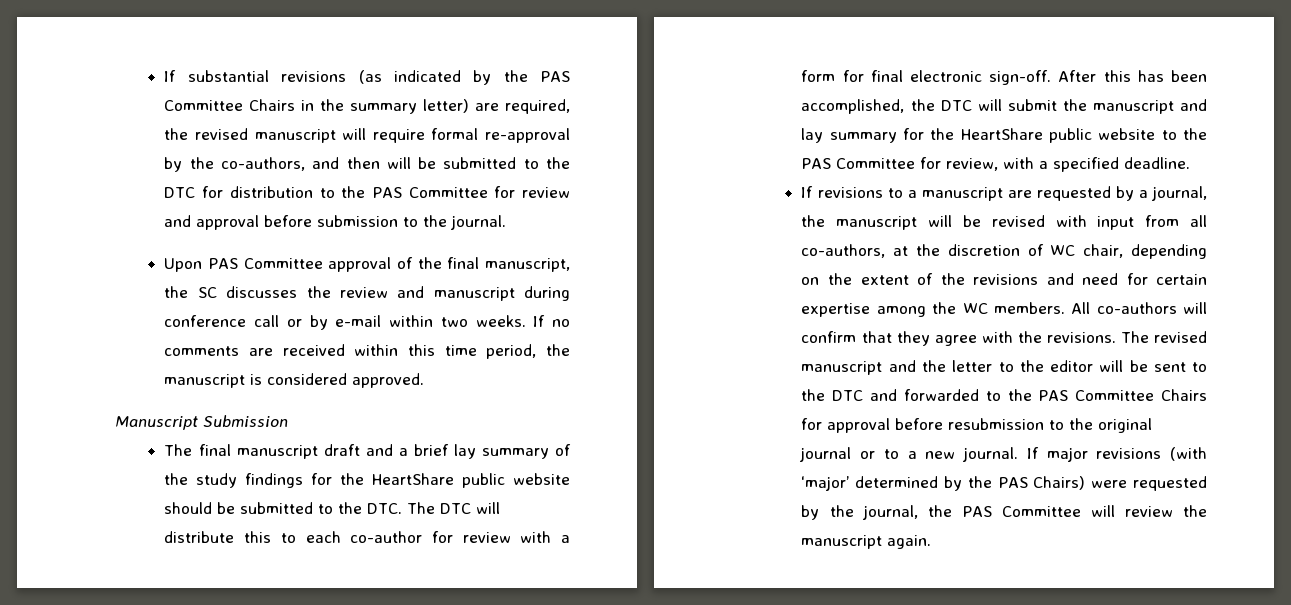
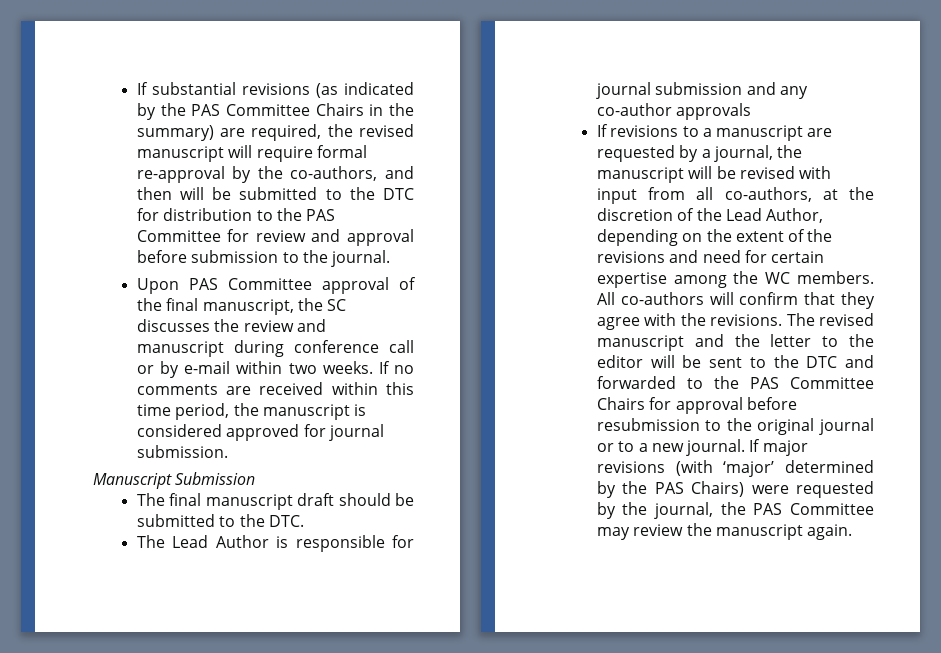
- If substantial revisions (as indicated by the PAS Committee Chairs in the summary letter) are required, the revised manuscript will require formal re-approval by the co-authors, and then will be submitted to the DTC for distribution to the PAS Committee for review and approval before submission to the journal.
+ If substantial revisions (as indicated by the PAS Committee Chairs in the summary) are required, the revised manuscript will require formal re-approval by the co-authors, and then will be submitted to the DTC for distribution to the PAS Committee for review and approval before submission to the journal.
- If no comments are received within this time period, the manuscript is considered approved.
+ If no comments are received within this time period, the manuscript is considered approved for journal submission.
- The final manuscript draft and a brief lay summary of the study findings for the HeartShare public website should be submitted to the DTC. The DTC will distribute this to each co-author for review with a form for final electronic sign-off. After this has been accomplished, the DTC will submit the manuscript and lay summary for the HeartShare public website to the PAS Committee for review, with a specified deadline.
+ The final manuscript draft should be submitted to the DTC.
+ The Lead Author is responsible for journal submission and any co-author approvals
- If revisions to a manuscript are requested by a journal, the manuscript will be revised with input from all co-authors, at the discretion of WC chair, depending on the extent of the revisions and need for certain expertise among the WC members.
+ If revisions to a manuscript are requested by a journal, the manuscript will be revised with input from all co-authors, at the discretion of the Lead Author, depending on the extent of the revisions and need for certain expertise among the WC members.
- If major revisions (with ‘major’ determined by the PAS Chairs) were requested by the journal, the PAS Committee will review the manuscript again.
+ If major revisions (with ‘major’ determined by the PAS Chairs) were requested by the journal, the PAS Committee may review the manuscript again.

